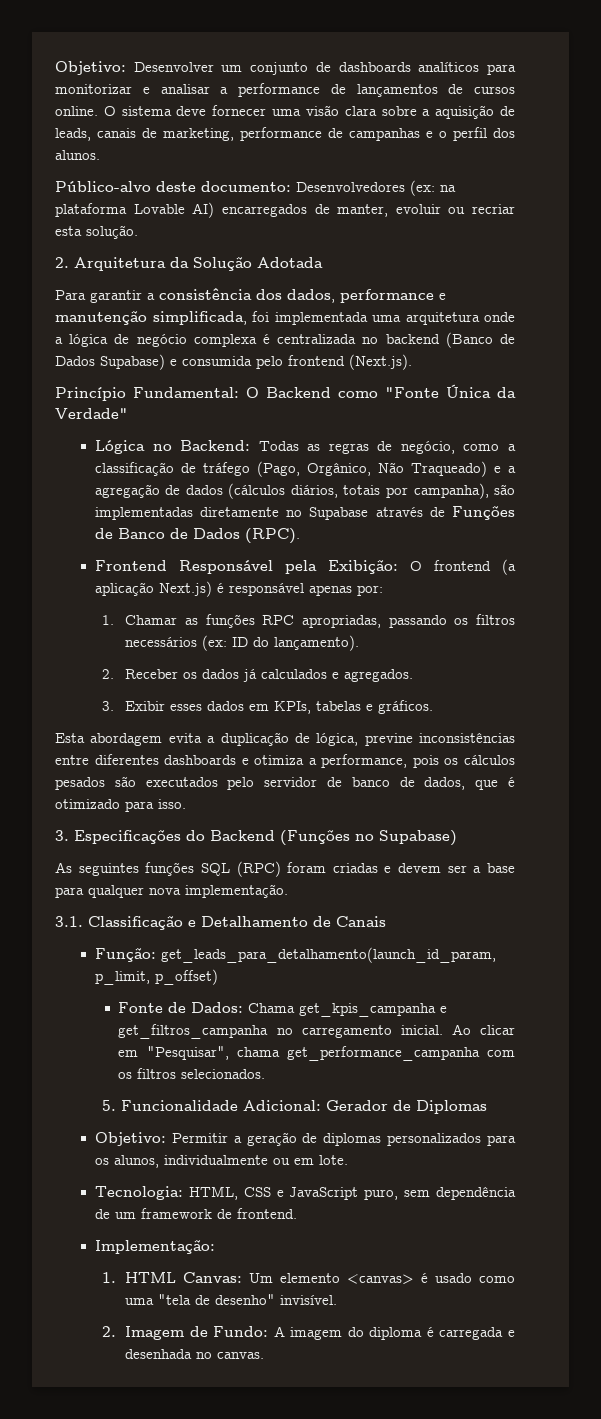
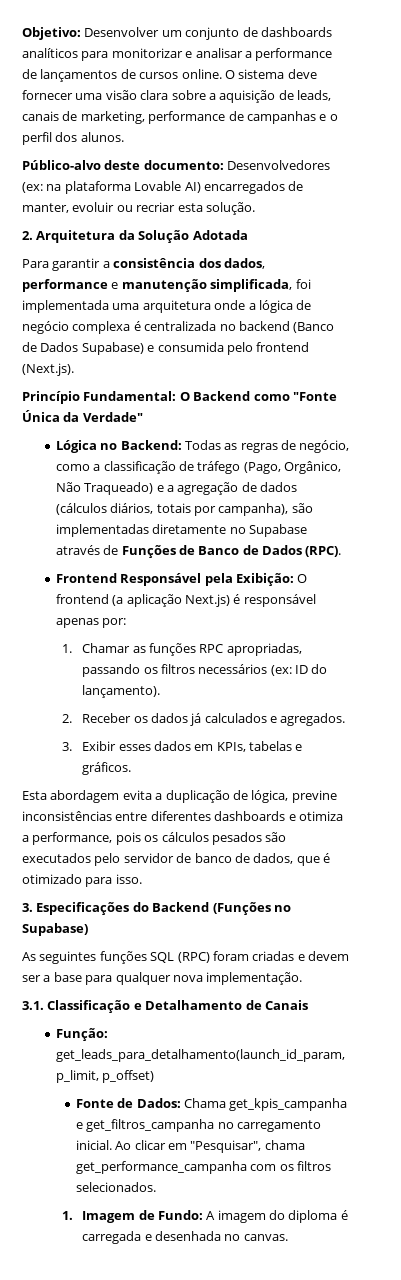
- 5. Funcionalidade Adicional: Gerador de Diplomas
- Objetivo: Permitir a geração de diplomas personalizados para os alunos, individualmente ou em lote.
- Tecnologia: HTML, CSS e JavaScript puro, sem dependência de um framework de frontend.
- Implementação:
- 1. HTML Canvas: Um elemento <canvas> é usado como uma "tela de desenho" invisível.
- 2. Imagem de Fundo: A imagem do diploma é carregada e desenhada no canvas.
+ 1. Imagem de Fundo: A imagem do diploma é carregada e desenhada no canvas.

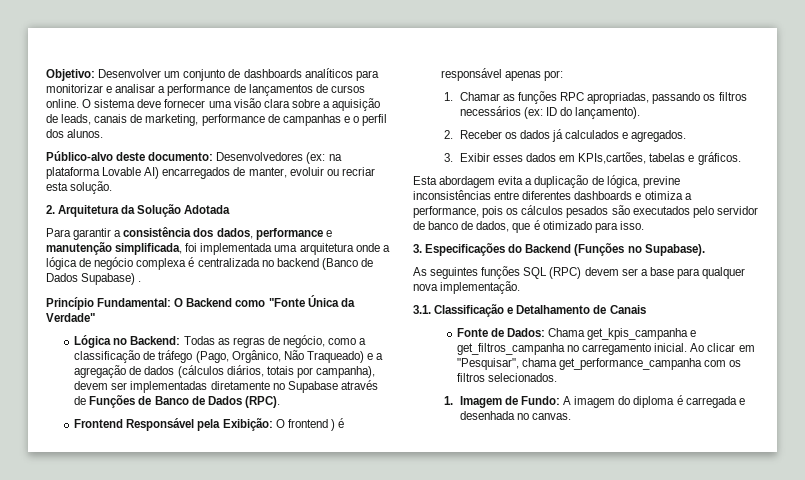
- Para garantir a consistência dos dados, performance e manutenção simplificada, foi implementada uma arquitetura onde a lógica de negócio complexa é centralizada no backend (Banco de Dados Supabase) e consumida pelo frontend (Next.js).
+ Para garantir a consistência dos dados, performance e manutenção simplificada, foi implementada uma arquitetura onde a lógica de negócio complexa é centralizada no backend (Banco de Dados Supabase) .
- Lógica no Backend: Todas as regras de negócio, como a classificação de tráfego (Pago, Orgânico, Não Traqueado) e a agregação de dados (cálculos diários, totais por campanha), são implementadas diretamente no Supabase através de Funções de Banco de Dados (RPC).
+ Lógica no Backend: Todas as regras de negócio, como a classificação de tráfego (Pago, Orgânico, Não Traqueado) e a agregação de dados (cálculos diários, totais por campanha), devem ser implementadas diretamente no Supabase através de Funções de Banco de Dados (RPC).
- Frontend Responsável pela Exibição: O frontend (a aplicação Next.js) é responsável apenas por:
+ Frontend Responsável pela Exibição: O frontend ) é responsável apenas por:
- 3. Exibir esses dados em KPIs, tabelas e gráficos.
+ 3. Exibir esses dados em KPIs,cartões, tabelas e gráficos.
- 3. Especificações do Backend (Funções no Supabase)
+ 3. Especificações do Backend (Funções no Supabase).
- As seguintes funções SQL (RPC) foram criadas e devem ser a base para qualquer nova implementação.
+ As seguintes funções SQL (RPC) devem ser a base para qualquer nova implementação.
- Função: get_leads_para_detalhamento(launch_id_param, p_limit, p_offset)

